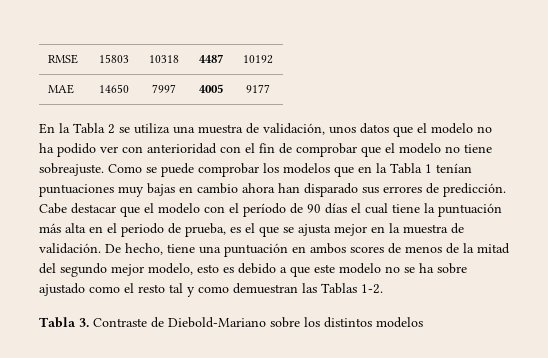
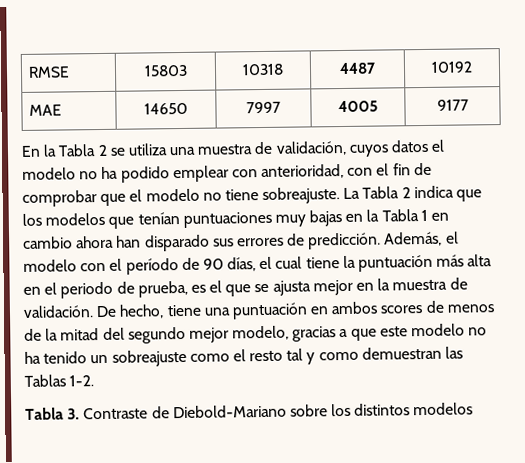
- En la Tabla 2 se utiliza una muestra de validación, unos datos que el modelo no ha podido ver con anterioridad con el fin de comprobar que el modelo no tiene sobreajuste.
+ En la Tabla 2 se utiliza una muestra de validación, cuyos datos el modelo no ha podido emplear con anterioridad, con el fin de comprobar que el modelo no tiene sobreajuste.
- Como se puede comprobar los modelos que en la Tabla 1 tenían puntuaciones muy bajas en cambio ahora han disparado sus errores de predicción.
+ La Tabla 2 indica que los modelos que tenían puntuaciones muy bajas en la Tabla 1 en cambio ahora han disparado sus errores de predicción.
- Cabe destacar que el modelo con el período de 90 días el cual tiene la puntuación más alta en el periodo de prueba, es el que se ajusta mejor en la muestra de validación.
+ Además, el modelo con el período de 90 días, el cual tiene la puntuación más alta en el periodo de prueba, es el que se ajusta mejor en la muestra de validación.
- De hecho, tiene una puntuación en ambos scores de menos de la mitad del segundo mejor modelo, esto es debido a que este modelo no se ha sobre ajustado como el resto tal y como demuestran las Tablas 1-2.
+ De hecho, tiene una puntuación en ambos scores de menos de la mitad del segundo mejor modelo, gracias a que este modelo no ha tenido un sobreajuste como el resto tal y como demuestran las Tablas 1-2.

